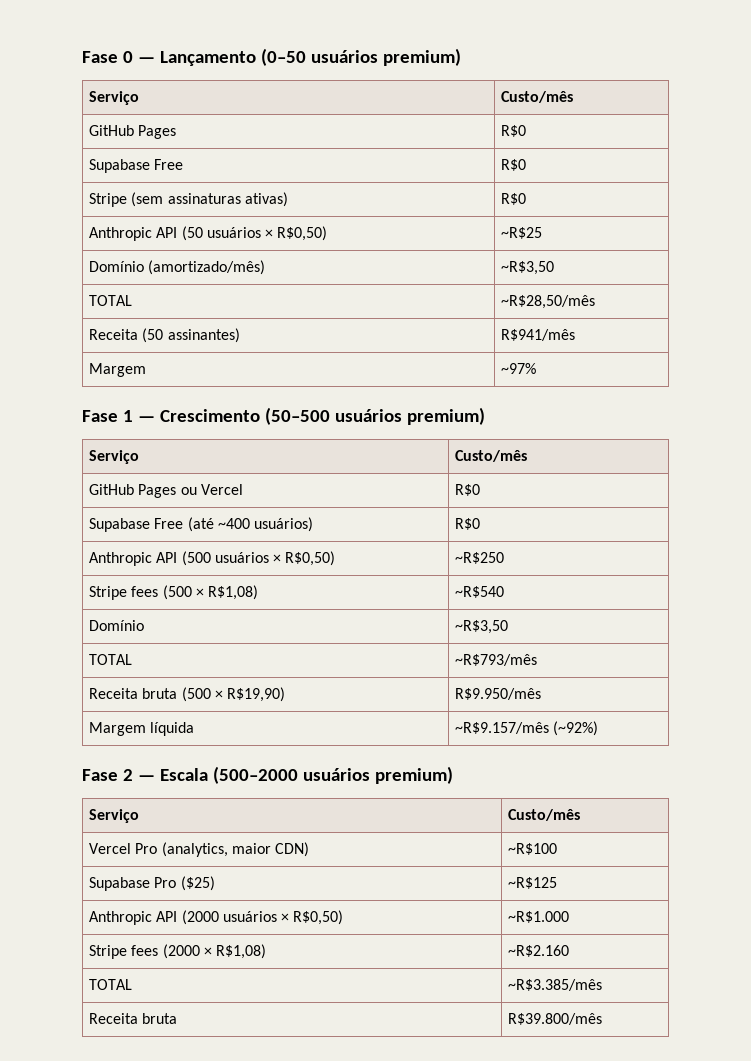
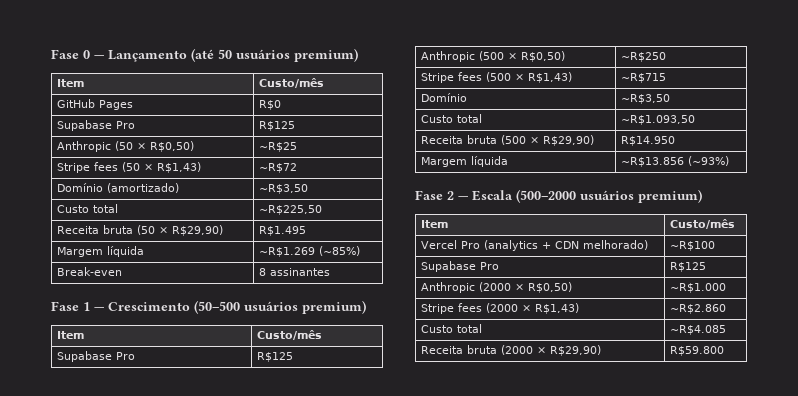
- Fase 0 — Lançamento (0–50 usuários premium)
- Serviço | Custo/mês
+ Fase 0 — Lançamento (até 50 usuários premium)
+ Item | Custo/mês
  GitHub Pages | R$0
- Supabase Free | R$0
- Stripe (sem assinaturas ativas) | R$0
- Anthropic API (50 usuários × R$0,50) | ~R$25
- Domínio (amortizado/mês) | ~R$3,50
- TOTAL | ~R$28,50/mês
- Receita (50 assinantes) | R$941/mês
- Margem | ~97%
+ Supabase Pro | R$125
+ Anthropic (50 × R$0,50) | ~R$25
+ Stripe fees (50 × R$1,43) | ~R$72
+ Domínio (amortizado) | ~R$3,50
+ Custo total | ~R$225,50
+ Receita bruta (50 × R$29,90) | R$1.495
+ Margem líquida | ~R$1.269 (~85%)
+ Break-even | 8 assinantes
  Fase 1 — Crescimento (50–500 usuários premium)
- Serviço | Custo/mês
- GitHub Pages ou Vercel | R$0
- Supabase Free (até ~400 usuários) | R$0
- Anthropic API (500 usuários × R$0,50) | ~R$250
+ Item | Custo/mês
+ Supabase Pro | R$125
+ Anthropic (500 × R$0,50) | ~R$250
- Stripe fees (500 × R$1,08) | ~R$540
+ Stripe fees (500 × R$1,43) | ~R$715
- TOTAL | ~R$793/mês
+ Custo total | ~R$1.093,50
- Receita bruta (500 × R$19,90) | R$9.950/mês
- Margem líquida | ~R$9.157/mês (~92%)
+ Receita bruta (500 × R$29,90) | R$14.950
+ Margem líquida | ~R$13.856 (~93%)
  Fase 2 — Escala (500–2000 usuários premium)
- Serviço | Custo/mês
+ Item | Custo/mês
- Vercel Pro (analytics, maior CDN) | ~R$100
- Supabase Pro ($25) | ~R$125
- Anthropic API (2000 usuários × R$0,50) | ~R$1.000
+ Vercel Pro (analytics + CDN melhorado) | ~R$100
+ Supabase Pro | R$125
+ Anthropic (2000 × R$0,50) | ~R$1.000
- Stripe fees (2000 × R$1,08) | ~R$2.160
- TOTAL | ~R$3.385/mês
- Receita bruta | R$39.800/mês
+ Stripe fees (2000 × R$1,43) | ~R$2.860
+ Custo total | ~R$4.085
+ Receita bruta (2000 × R$29,90) | R$59.800

